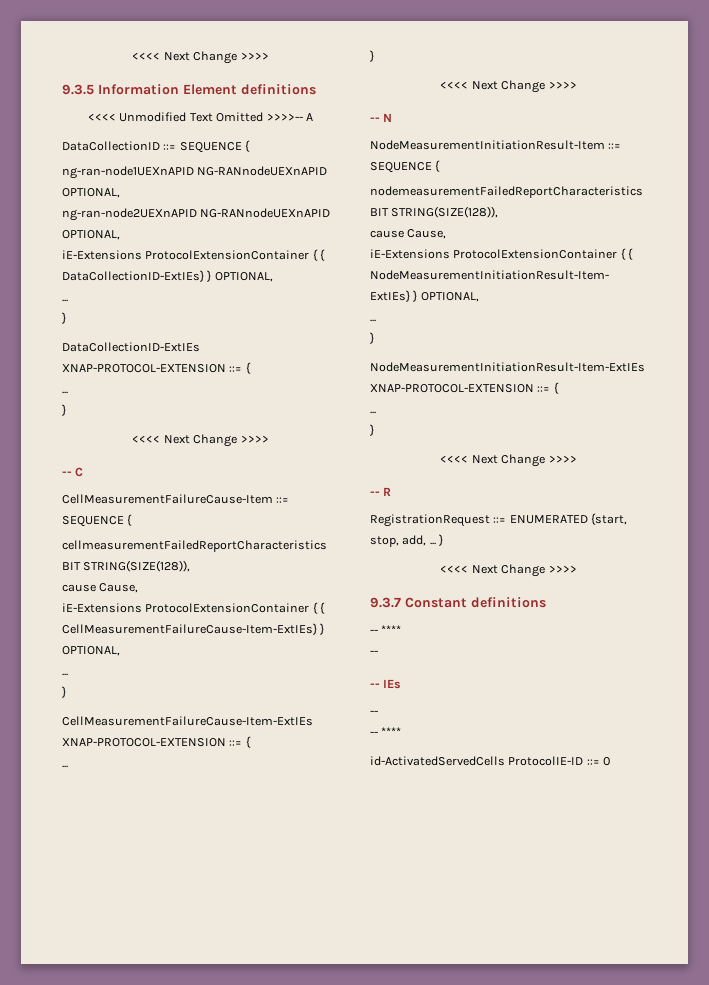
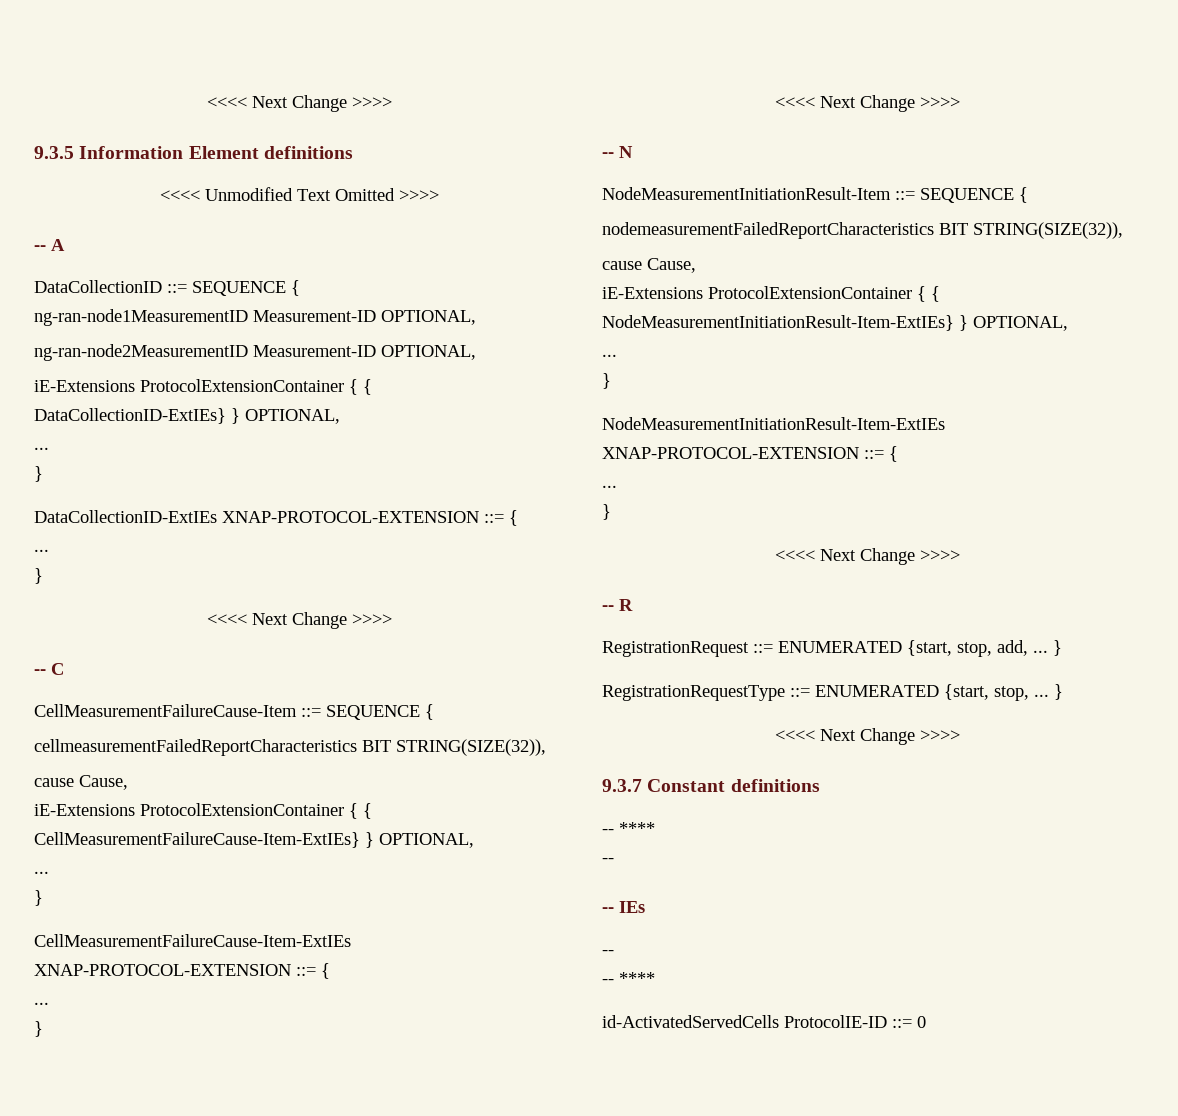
- <<<< Unmodified Text Omitted >>>>-- A
+ <<<< Unmodified Text Omitted >>>>
+ -- A
- ng-ran-node1UEXnAPID NG-RANnodeUEXnAPID OPTIONAL,
- ng-ran-node2UEXnAPID NG-RANnodeUEXnAPID OPTIONAL,
+ ng-ran-node1MeasurementID Measurement-ID OPTIONAL,
+ ng-ran-node2MeasurementID Measurement-ID OPTIONAL,
- cellmeasurementFailedReportCharacteristics BIT STRING(SIZE(128)),
+ cellmeasurementFailedReportCharacteristics BIT STRING(SIZE(32)),
- nodemeasurementFailedReportCharacteristics BIT STRING(SIZE(128)),
+ nodemeasurementFailedReportCharacteristics BIT STRING(SIZE(32)),
+ RegistrationRequestType ::= ENUMERATED {start, stop, ... }

